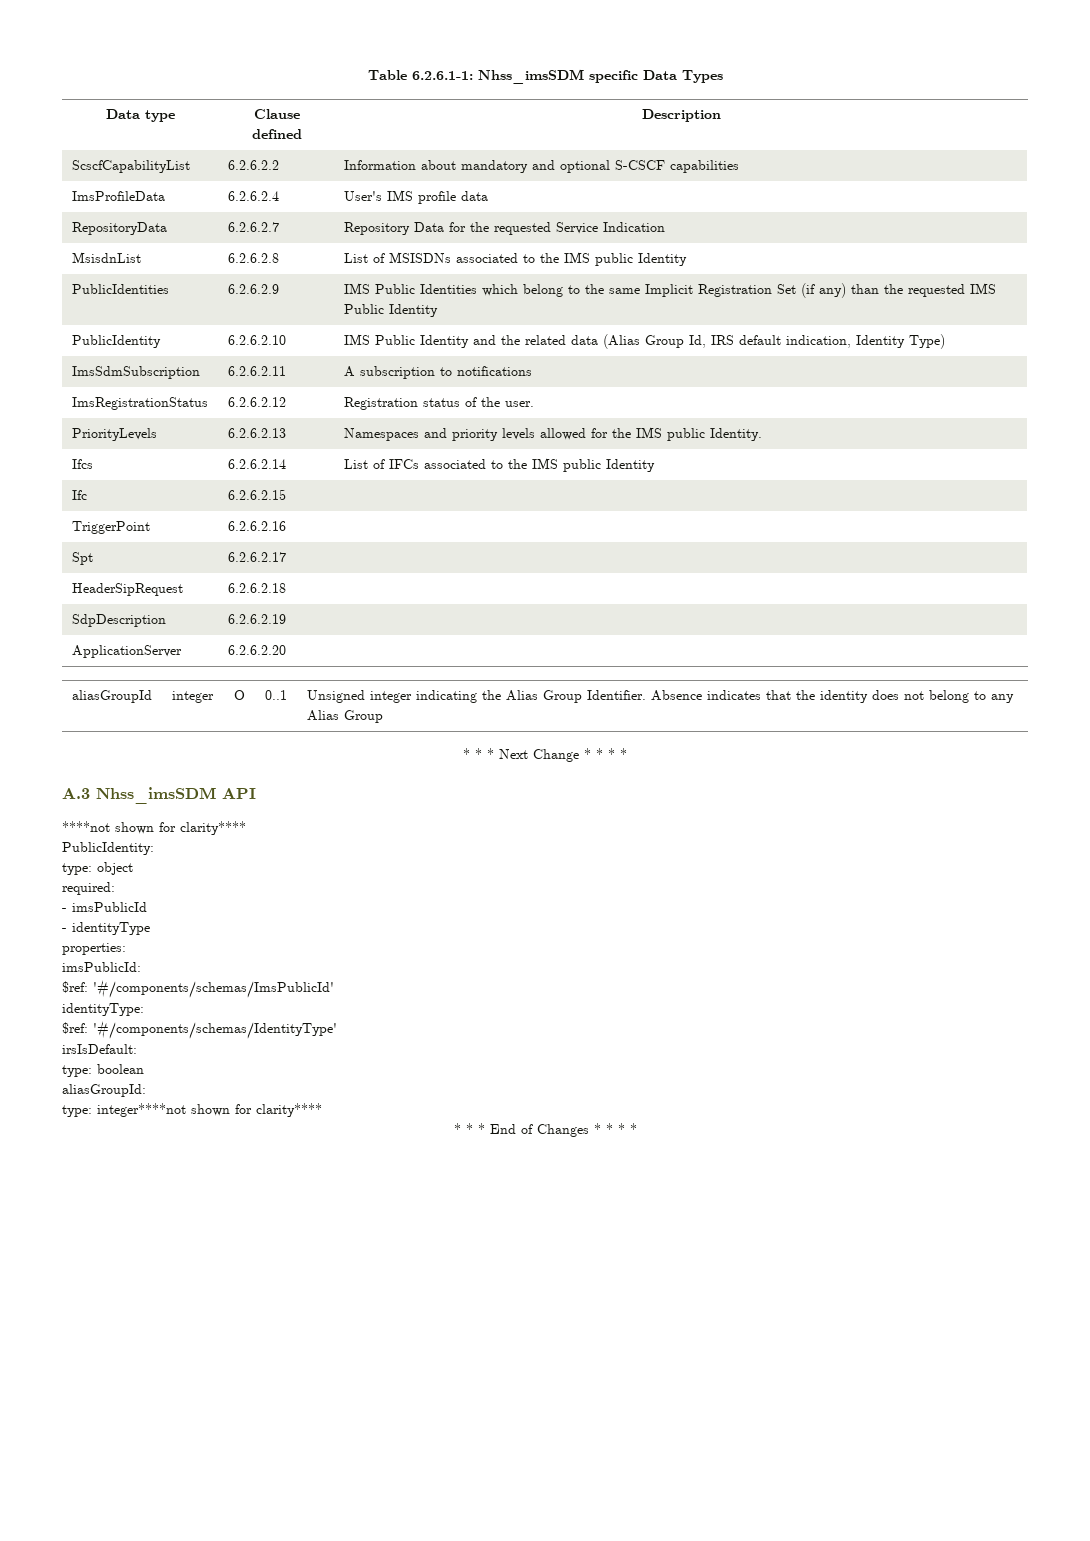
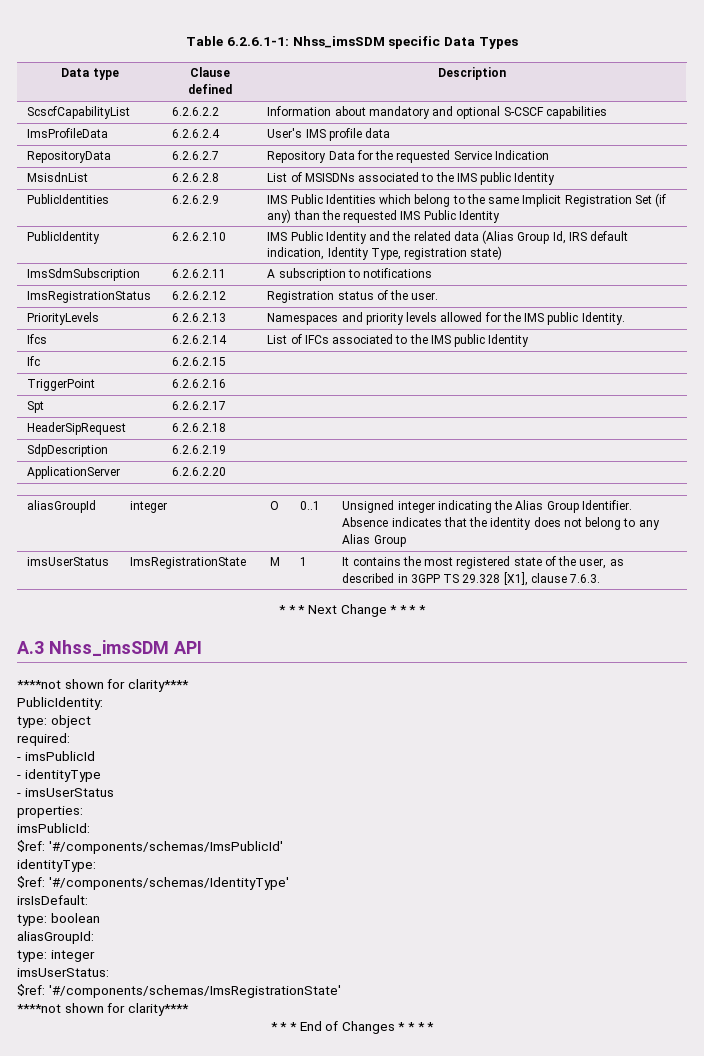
- PublicIdentity | 6.2.6.2.10 | IMS Public Identity and the related data (Alias Group Id, IRS default indication, Identity Type)
+ PublicIdentity | 6.2.6.2.10 | IMS Public Identity and the related data (Alias Group Id, IRS default indication, Identity Type, registration state)
+ imsUserStatus | ImsRegistrationState | M | 1 | It contains the most registered state of the user, as described in 3GPP TS 29.328 [X1], clause 7.6.3.
+ - imsUserStatus
- type: integer****not shown for clarity****
+ type: integer
+ imsUserStatus:
+ $ref: '#/components/schemas/ImsRegistrationState'
+ ****not shown for clarity****

